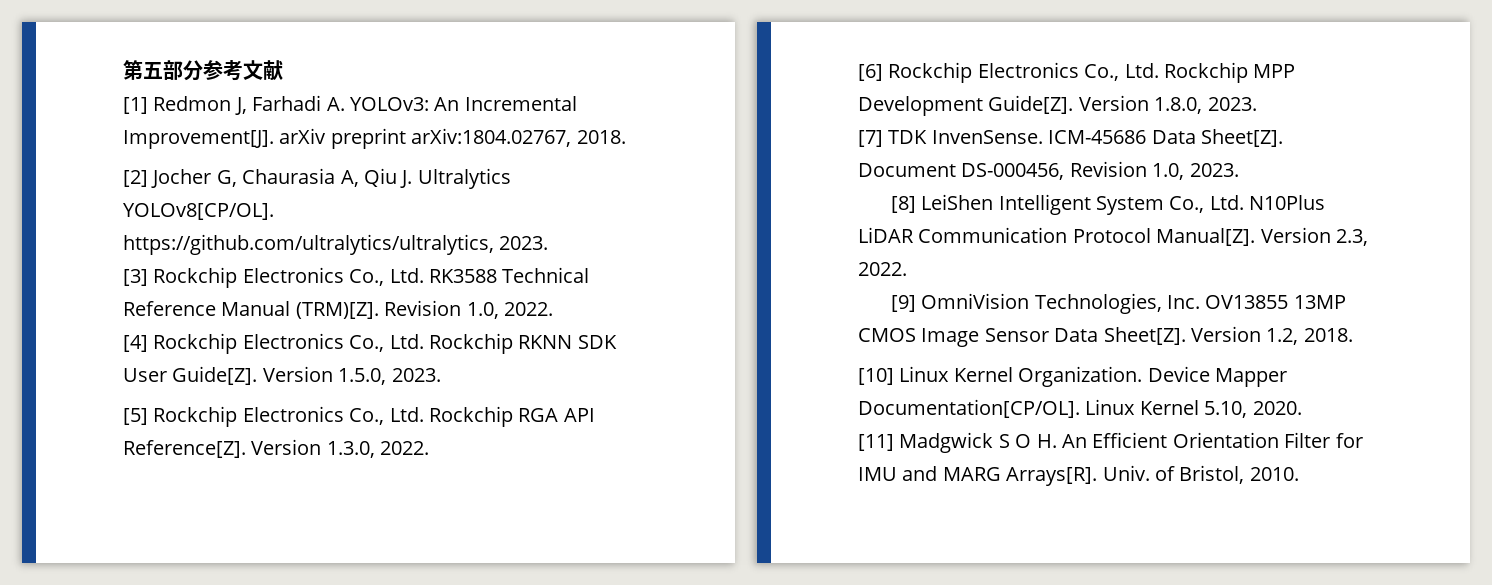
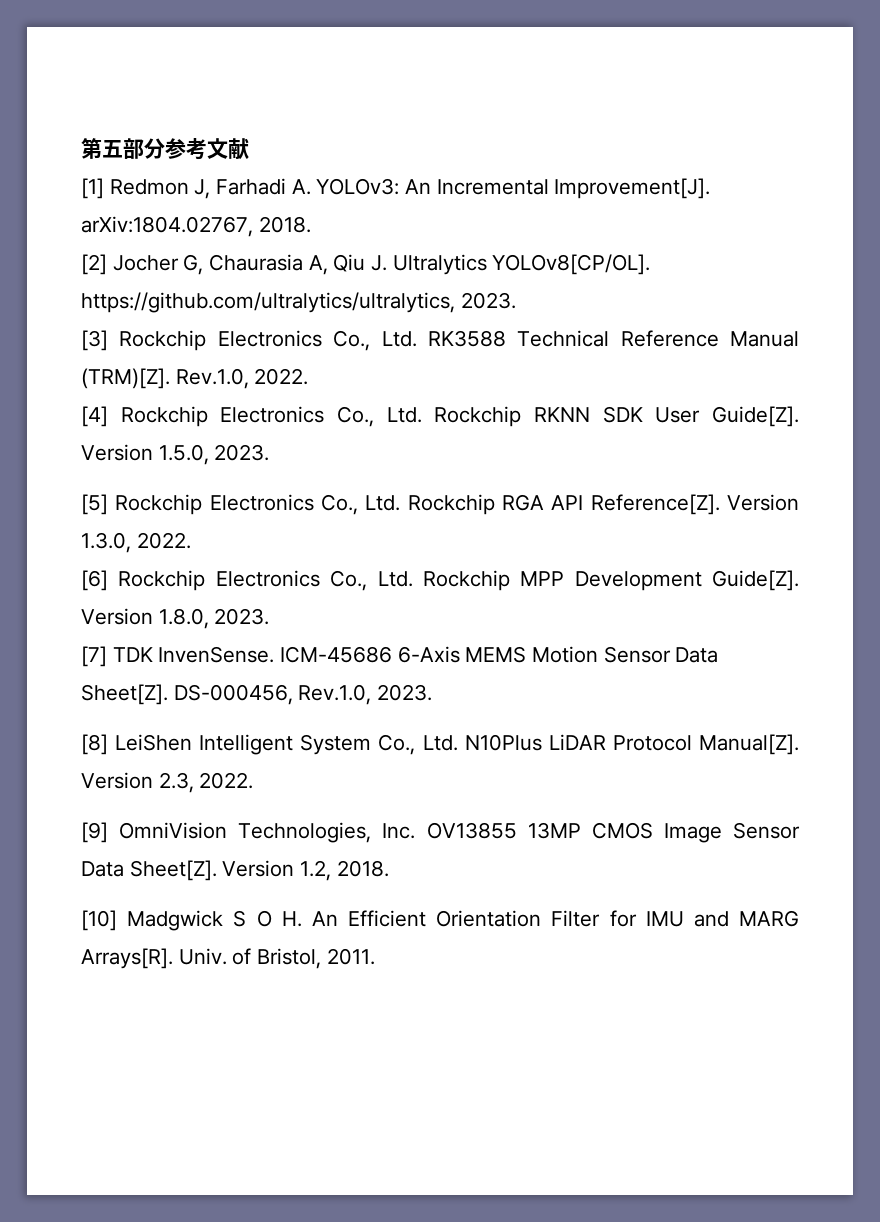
- [1] Redmon J, Farhadi A. YOLOv3: An Incremental Improvement[J]. arXiv preprint arXiv:1804.02767, 2018.
+ [1] Redmon J, Farhadi A. YOLOv3: An Incremental Improvement[J]. arXiv:1804.02767, 2018.
- Revision 1.0, 2022.
+ Rev.1.0, 2022.
- ICM-45686 Data Sheet[Z]. Document DS-000456, Revision 1.0, 2023.
+ ICM-45686 6-Axis MEMS Motion Sensor Data Sheet[Z]. DS-000456, Rev.1.0, 2023.
- [8] LeiShen Intelligent System Co., Ltd. N10Plus LiDAR Communication Protocol Manual[Z].
+ [8] LeiShen Intelligent System Co., Ltd. N10Plus LiDAR Protocol Manual[Z].
- [10] Linux Kernel Organization. Device Mapper Documentation[CP/OL]. Linux Kernel 5.10, 2020.
- [11] Madgwick S O H. An Efficient Orientation Filter for IMU and MARG Arrays[R].
+ [10] Madgwick S O H. An Efficient Orientation Filter for IMU and MARG Arrays[R].
- Univ. of Bristol, 2010.
+ Univ. of Bristol, 2011.

